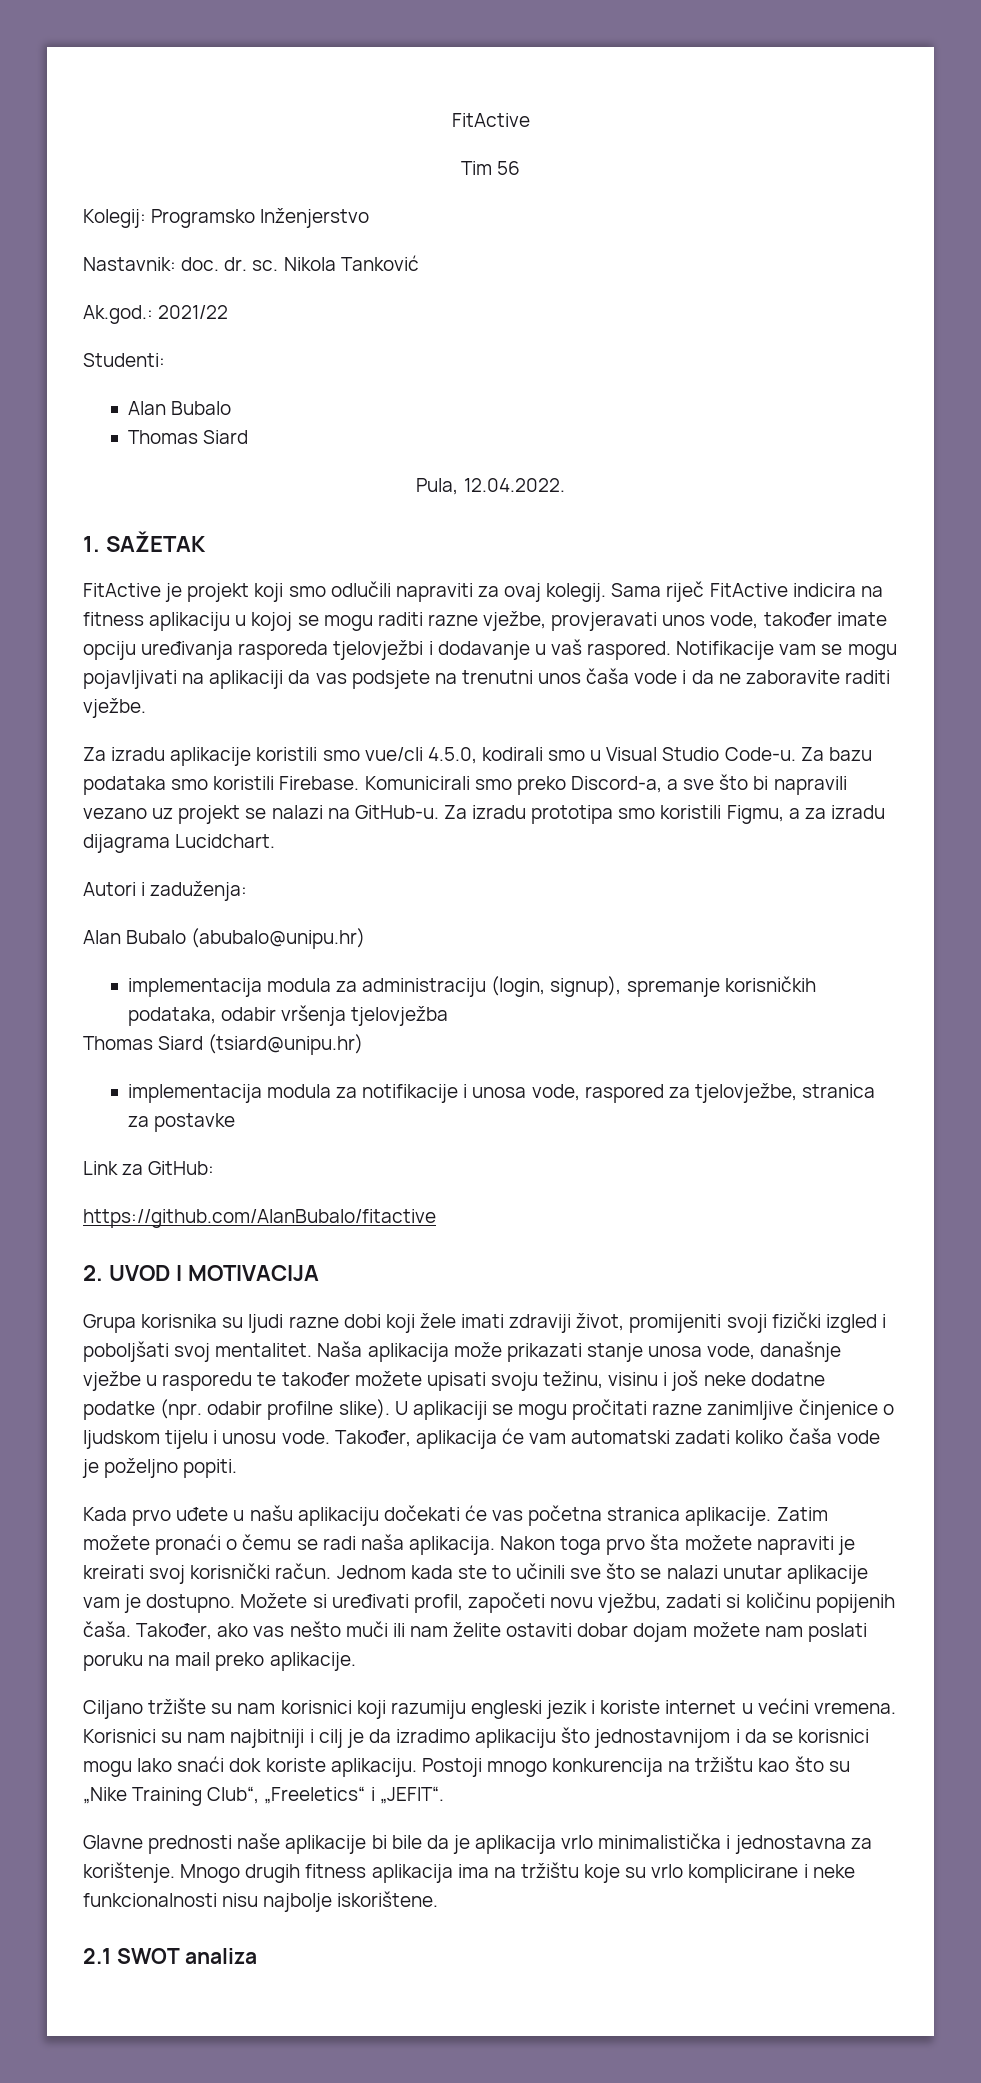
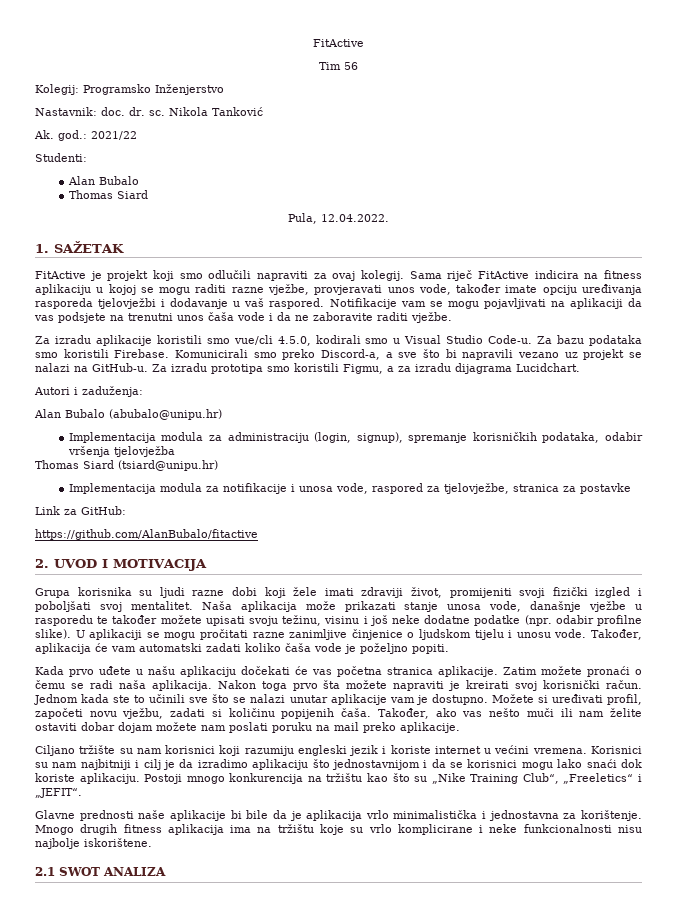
- Ak.god.: 2021/22
+ Ak. god.: 2021/22
- implementacija modula za administraciju (login, signup), spremanje korisničkih podataka, odabir vršenja tjelovježba
+ Implementacija modula za administraciju (login, signup), spremanje korisničkih podataka, odabir vršenja tjelovježba
- implementacija modula za notifikacije i unosa vode, raspored za tjelovježbe, stranica za postavke
+ Implementacija modula za notifikacije i unosa vode, raspored za tjelovježbe, stranica za postavke
- 2.1 SWOT analiza
+ 2.1 SWOT ANALIZA

